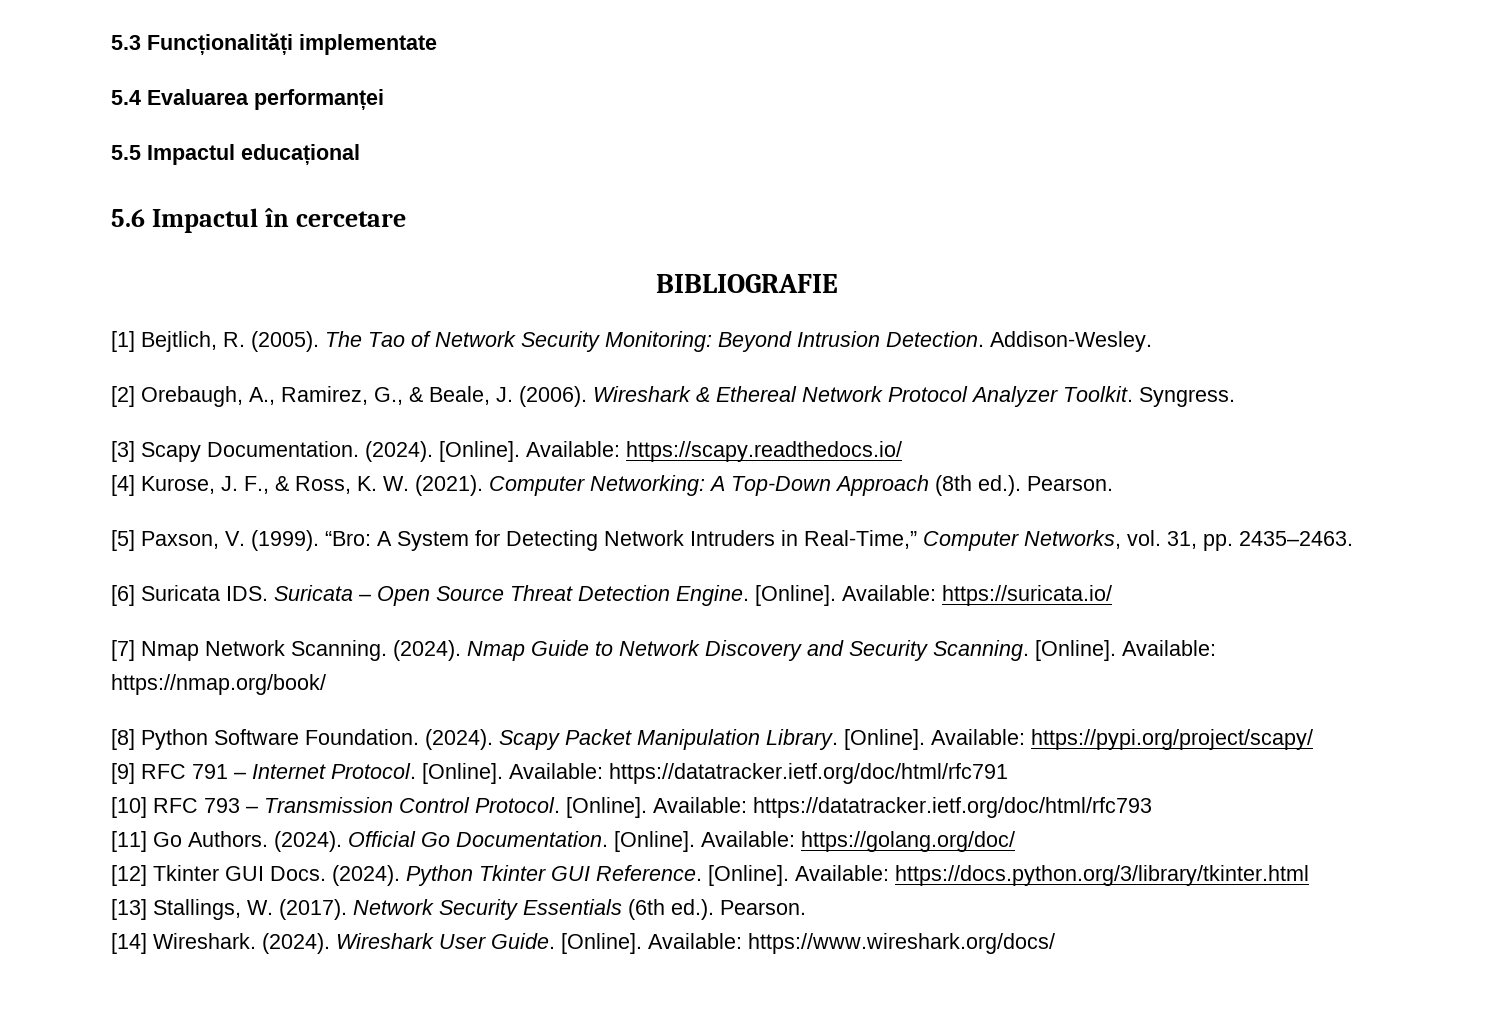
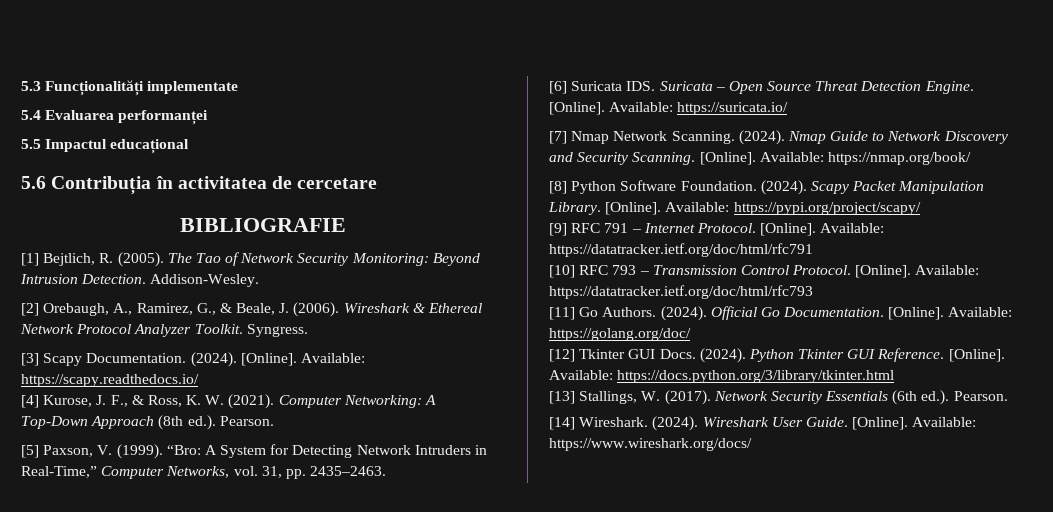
- 5.6 Impactul în cercetare
+ 5.6 Contribuția în activitatea de cercetare

